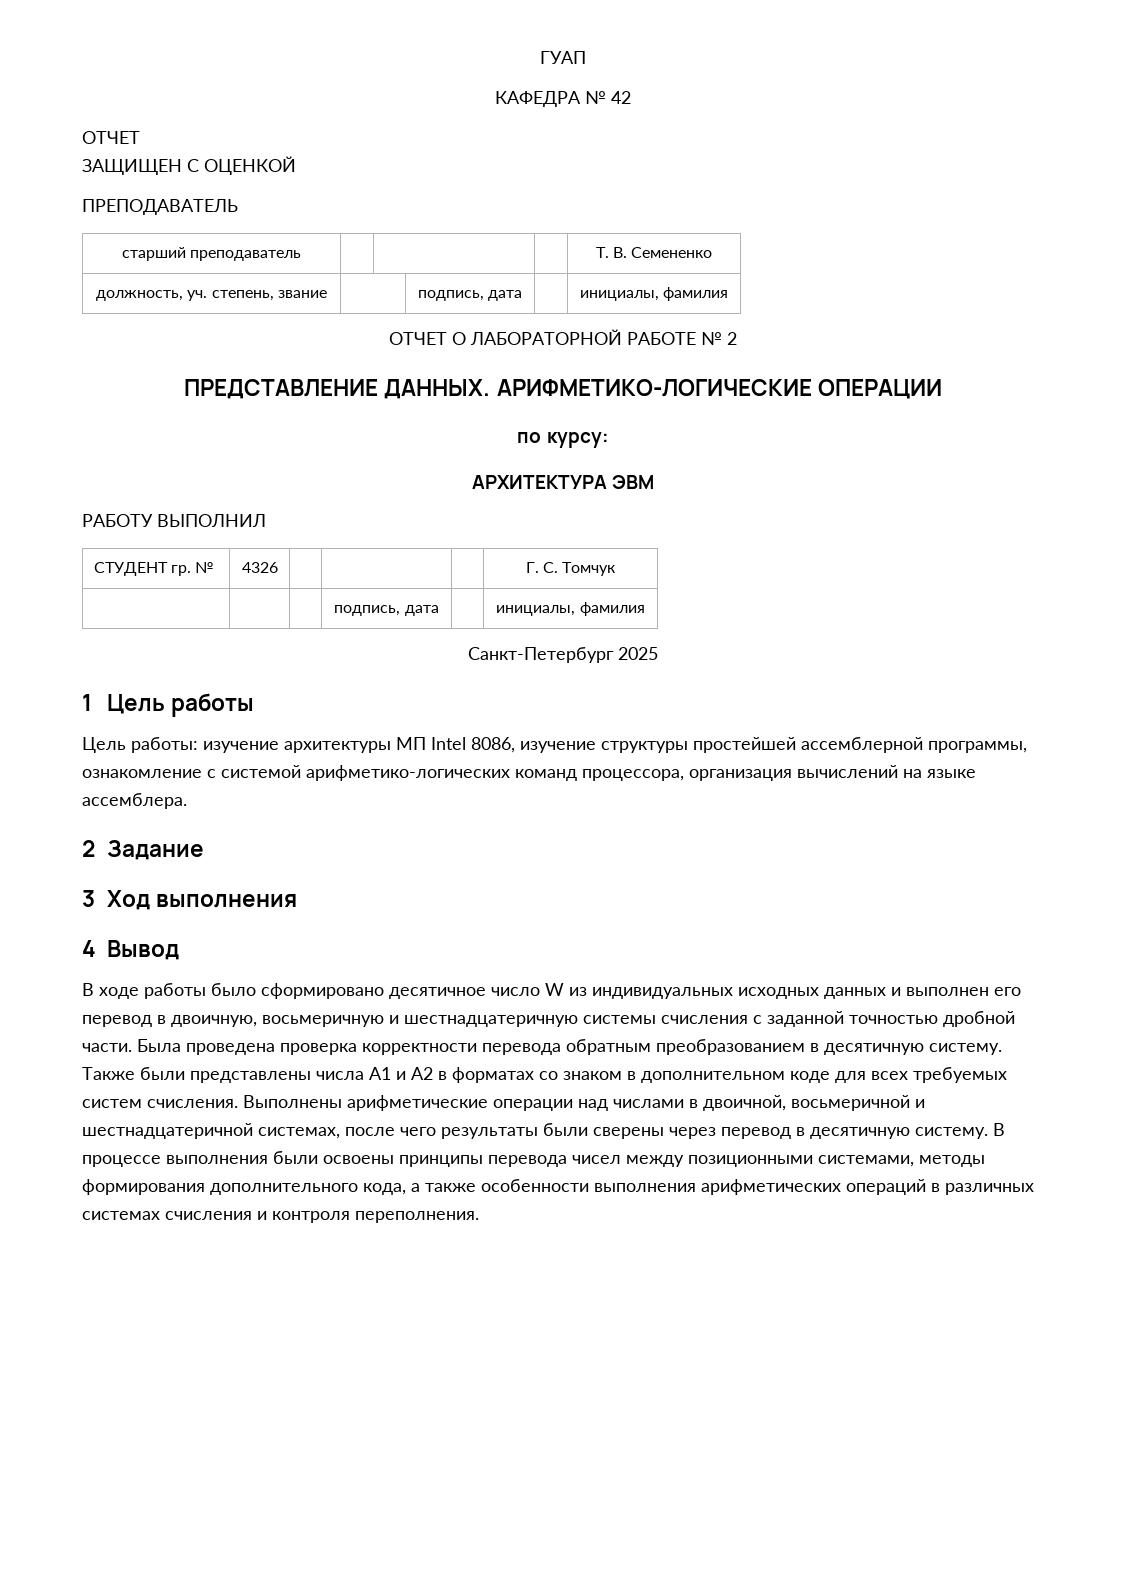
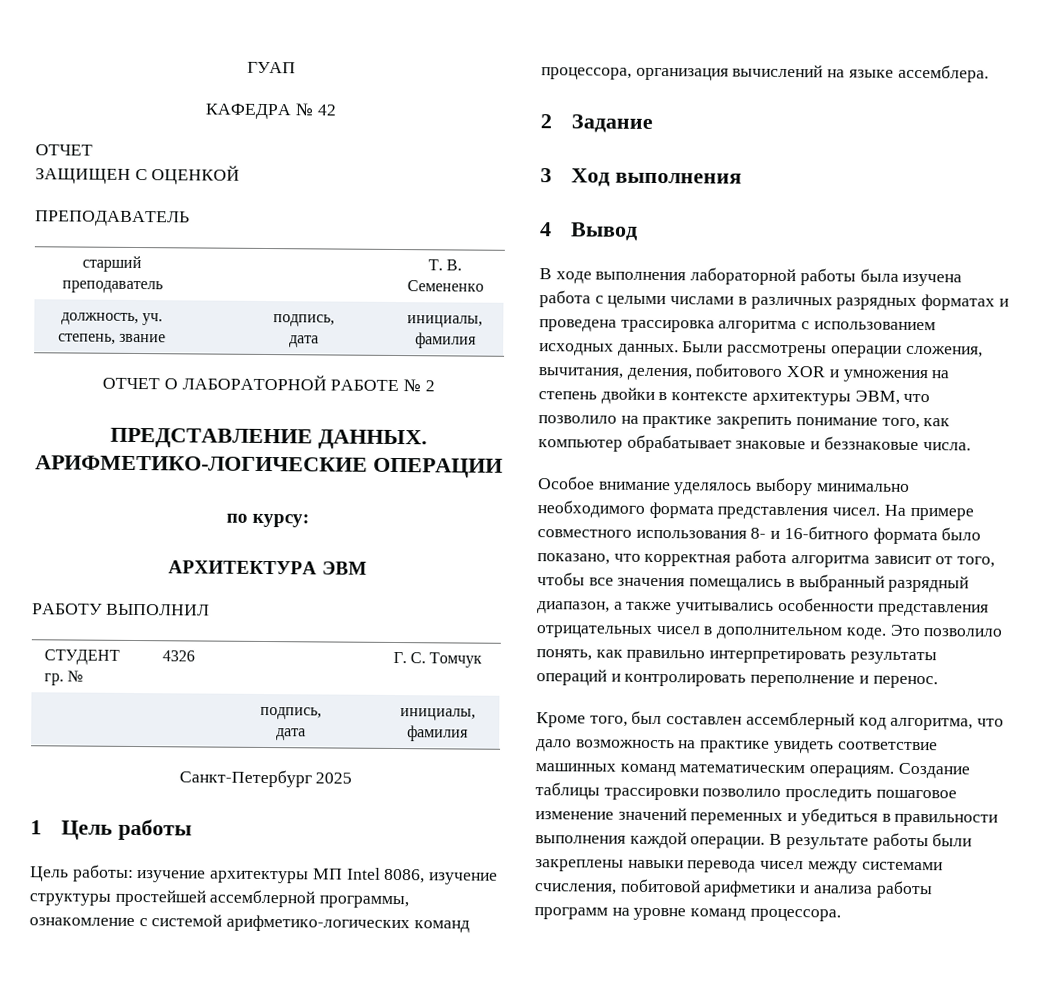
- В ходе работы было сформировано десятичное число W из индивидуальных исходных данных и выполнен его перевод в двоичную, восьмеричную и шестнадцатеричную системы счисления с заданной точностью дробной части. Была проведена проверка корректности перевода обратным преобразованием в десятичную систему. Также были представлены числа A1 и A2 в форматах со знаком в дополнительном коде для всех требуемых систем счисления. Выполнены арифметические операции над числами в двоичной, восьмеричной и шестнадцатеричной системах, после чего результаты были сверены через перевод в десятичную систему. В процессе выполнения были освоены принципы перевода чисел между позиционными системами, методы формирования дополнительного кода, а также особенности выполнения арифметических операций в различных системах счисления и контроля переполнения.
+ В ходе выполнения лабораторной работы была изучена работа с целыми числами в различных разрядных форматах и проведена трассировка алгоритма с использованием исходных данных. Были рассмотрены операции сложения, вычитания, деления, побитового XOR и умножения на степень двойки в контексте архитектуры ЭВМ, что позволило на практике закрепить понимание того, как компьютер обрабатывает знаковые и беззнаковые числа.
+ Особое внимание уделялось выбору минимально необходимого формата представления чисел. На примере совместного использования 8- и 16-битного формата было показано, что корректная работа алгоритма зависит от того, чтобы все значения помещались в выбранный разрядный диапазон, а также учитывались особенности представления отрицательных чисел в дополнительном коде. Это позволило понять, как правильно интерпретировать результаты операций и контролировать переполнение и перенос.
+ Кроме того, был составлен ассемблерный код алгоритма, что дало возможность на практике увидеть соответствие машинных команд математическим операциям. Создание таблицы трассировки позволило проследить пошаговое изменение значений переменных и убедиться в правильности выполнения каждой операции. В результате работы были закреплены навыки перевода чисел между системами счисления, побитовой арифметики и анализа работы программ на уровне команд процессора.

